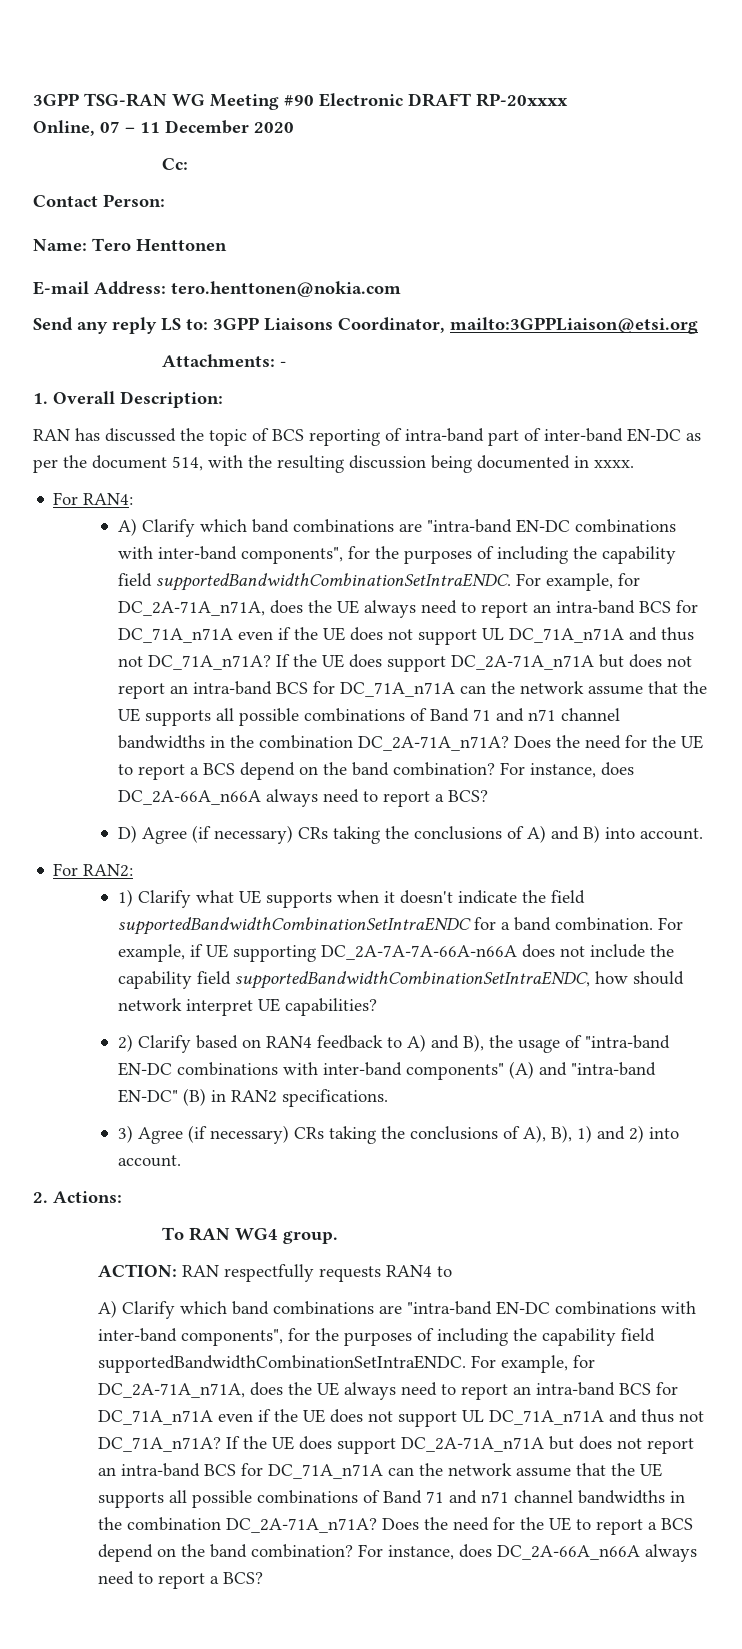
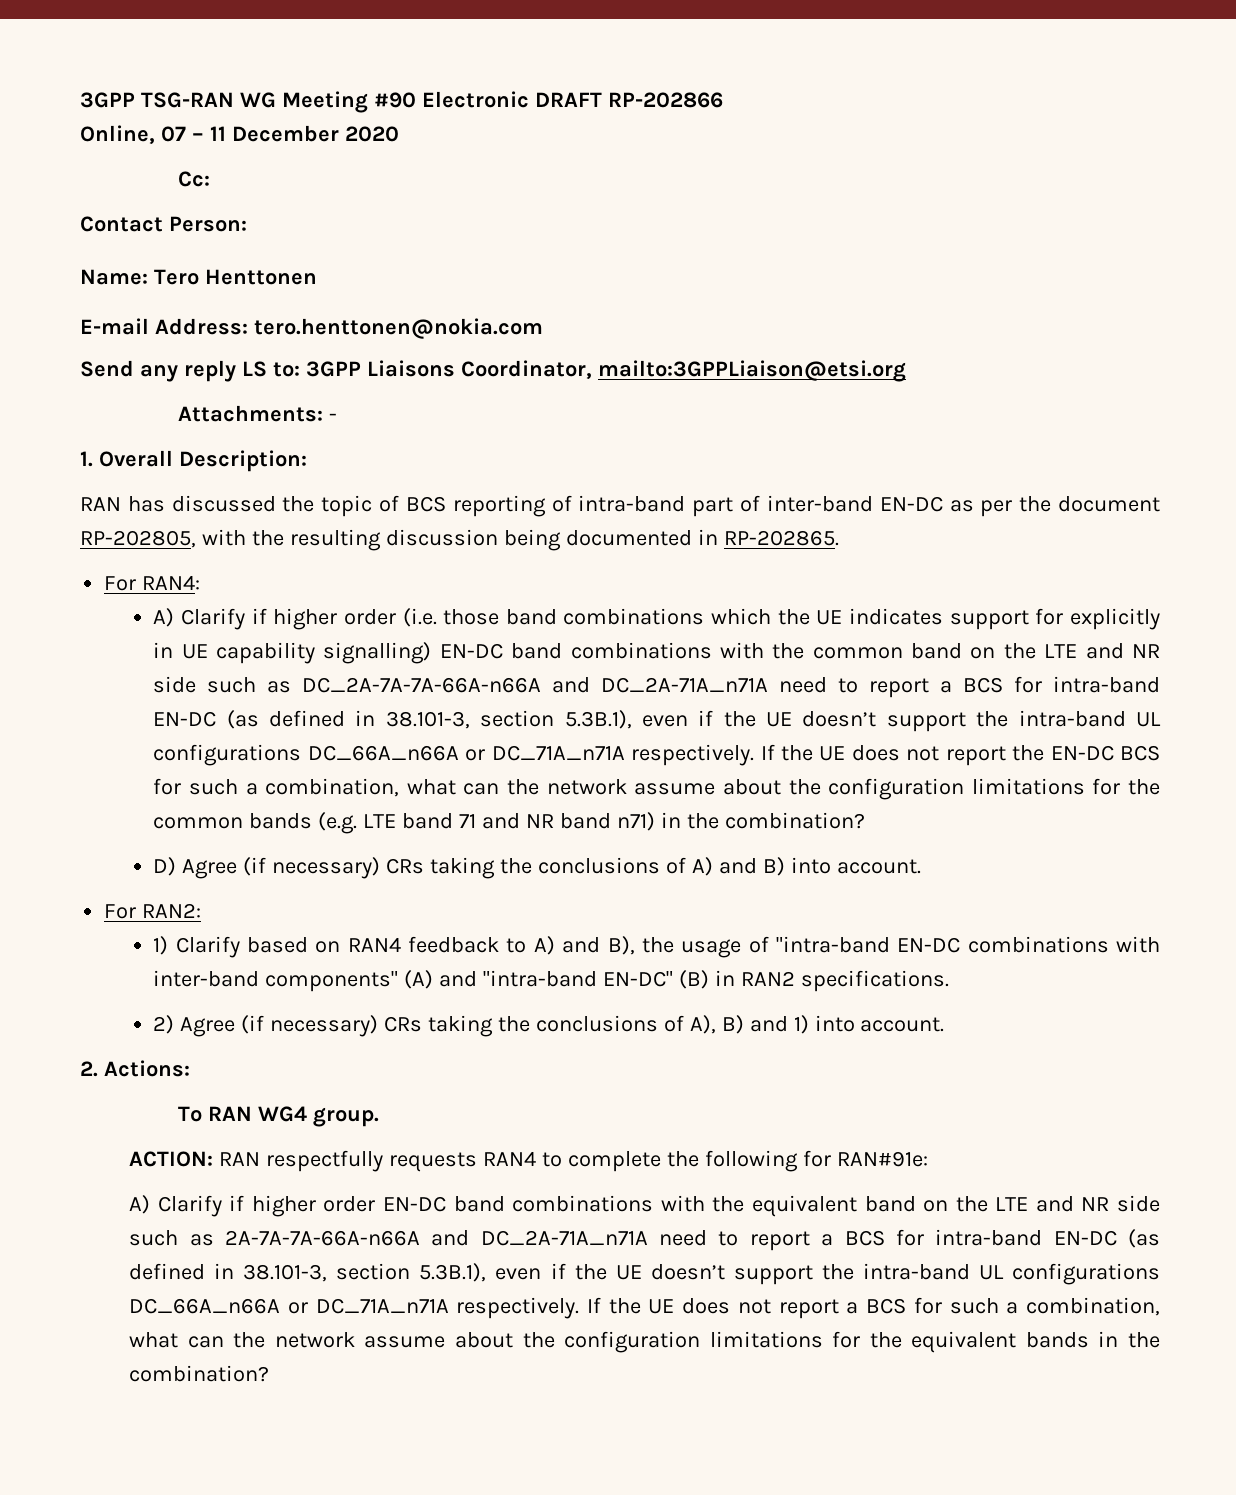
- 3GPP TSG-RAN WG Meeting #90 Electronic DRAFT RP-20xxxx
+ 3GPP TSG-RAN WG Meeting #90 Electronic DRAFT RP-202866
- RAN has discussed the topic of BCS reporting of intra-band part of inter-band EN-DC as per the document 514, with the resulting discussion being documented in xxxx.
+ RAN has discussed the topic of BCS reporting of intra-band part of inter-band EN-DC as per the document RP-202805, with the resulting discussion being documented in RP-202865.
  For RAN4:
- A) Clarify which band combinations are "intra-band EN-DC combinations with inter-band components", for the purposes of including the capability field supportedBandwidthCombinationSetIntraENDC. For example, for DC_2A-71A_n71A, does the UE always need to report an intra-band BCS for DC_71A_n71A even if the UE does not support UL DC_71A_n71A and thus not DC_71A_n71A? If the UE does support DC_2A-71A_n71A but does not report an intra-band BCS for DC_71A_n71A can the network assume that the UE supports all possible combinations of Band 71 and n71 channel bandwidths in the combination DC_2A-71A_n71A? Does the need for the UE to report a BCS depend on the band combination? For instance, does DC_2A-66A_n66A always need to report a BCS?
+ A) Clarify if higher order (i.e. those band combinations which the UE indicates support for explicitly in UE capability signalling) EN-DC band combinations with the common band on the LTE and NR side such as DC_2A-7A-7A-66A-n66A and DC_2A-71A_n71A need to report a BCS for intra-band EN-DC (as defined in 38.101-3, section 5.3B.1), even if the UE doesn’t support the intra-band UL configurations DC_66A_n66A or DC_71A_n71A respectively. If the UE does not report the EN-DC BCS for such a combination, what can the network assume about the configuration limitations for the common bands (e.g. LTE band 71 and NR band n71) in the combination?
- 1) Clarify what UE supports when it doesn't indicate the field supportedBandwidthCombinationSetIntraENDC for a band combination. For example, if UE supporting DC_2A-7A-7A-66A-n66A does not include the capability field supportedBandwidthCombinationSetIntraENDC, how should network interpret UE capabilities?
- 2) Clarify based on RAN4 feedback to A) and B), the usage of "intra-band EN-DC combinations with inter-band components" (A) and "intra-band EN-DC" (B) in RAN2 specifications.
+ 1) Clarify based on RAN4 feedback to A) and B), the usage of "intra-band EN-DC combinations with inter-band components" (A) and "intra-band EN-DC" (B) in RAN2 specifications.
- 3) Agree (if necessary) CRs taking the conclusions of A), B), 1) and 2) into account.
+ 2) Agree (if necessary) CRs taking the conclusions of A), B) and 1) into account.
- ACTION: RAN respectfully requests RAN4 to
- A) Clarify which band combinations are "intra-band EN-DC combinations with inter-band components", for the purposes of including the capability field supportedBandwidthCombinationSetIntraENDC. For example, for DC_2A-71A_n71A, does the UE always need to report an intra-band BCS for DC_71A_n71A even if the UE does not support UL DC_71A_n71A and thus not DC_71A_n71A? If the UE does support DC_2A-71A_n71A but does not report an intra-band BCS for DC_71A_n71A can the network assume that the UE supports all possible combinations of Band 71 and n71 channel bandwidths in the combination DC_2A-71A_n71A? Does the need for the UE to report a BCS depend on the band combination? For instance, does DC_2A-66A_n66A always need to report a BCS?
+ ACTION: RAN respectfully requests RAN4 to complete the following for RAN#91e:
+ A) Clarify if higher order EN-DC band combinations with the equivalent band on the LTE and NR side such as 2A-7A-7A-66A-n66A and DC_2A-71A_n71A need to report a BCS for intra-band EN-DC (as defined in 38.101-3, section 5.3B.1), even if the UE doesn’t support the intra-band UL configurations DC_66A_n66A or DC_71A_n71A respectively. If the UE does not report a BCS for such a combination, what can the network assume about the configuration limitations for the equivalent bands in the combination?

